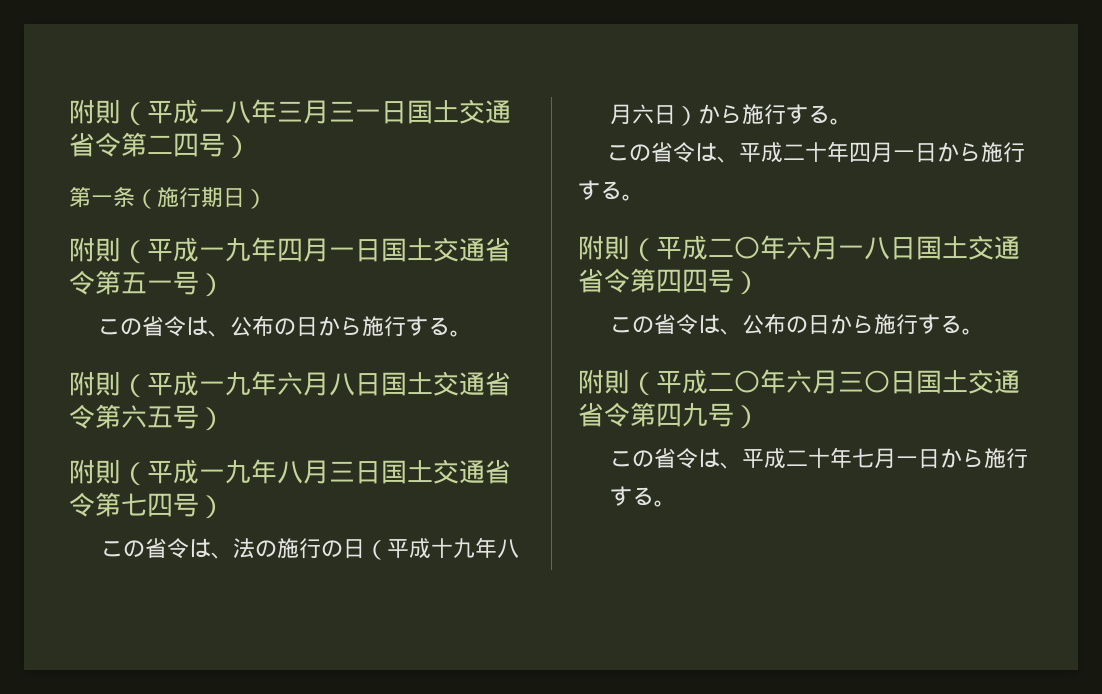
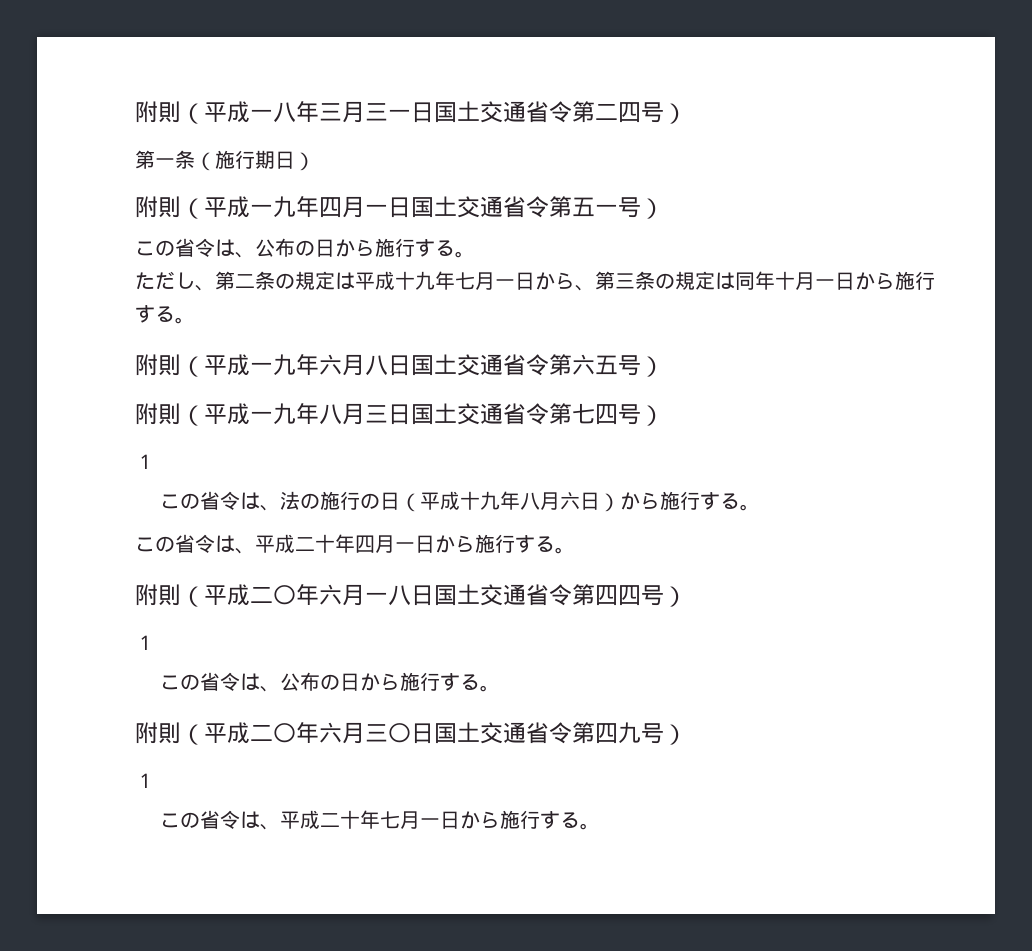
+ ただし、第二条の規定は平成十九年七月一日から、第三条の規定は同年十月一日から施行する。
  附則（平成一九年八月三日国土交通省令第七四号）
+ １
  附則（平成二〇年六月一八日国土交通省令第四四号）
+ １
  附則（平成二〇年六月三〇日国土交通省令第四九号）
+ １

